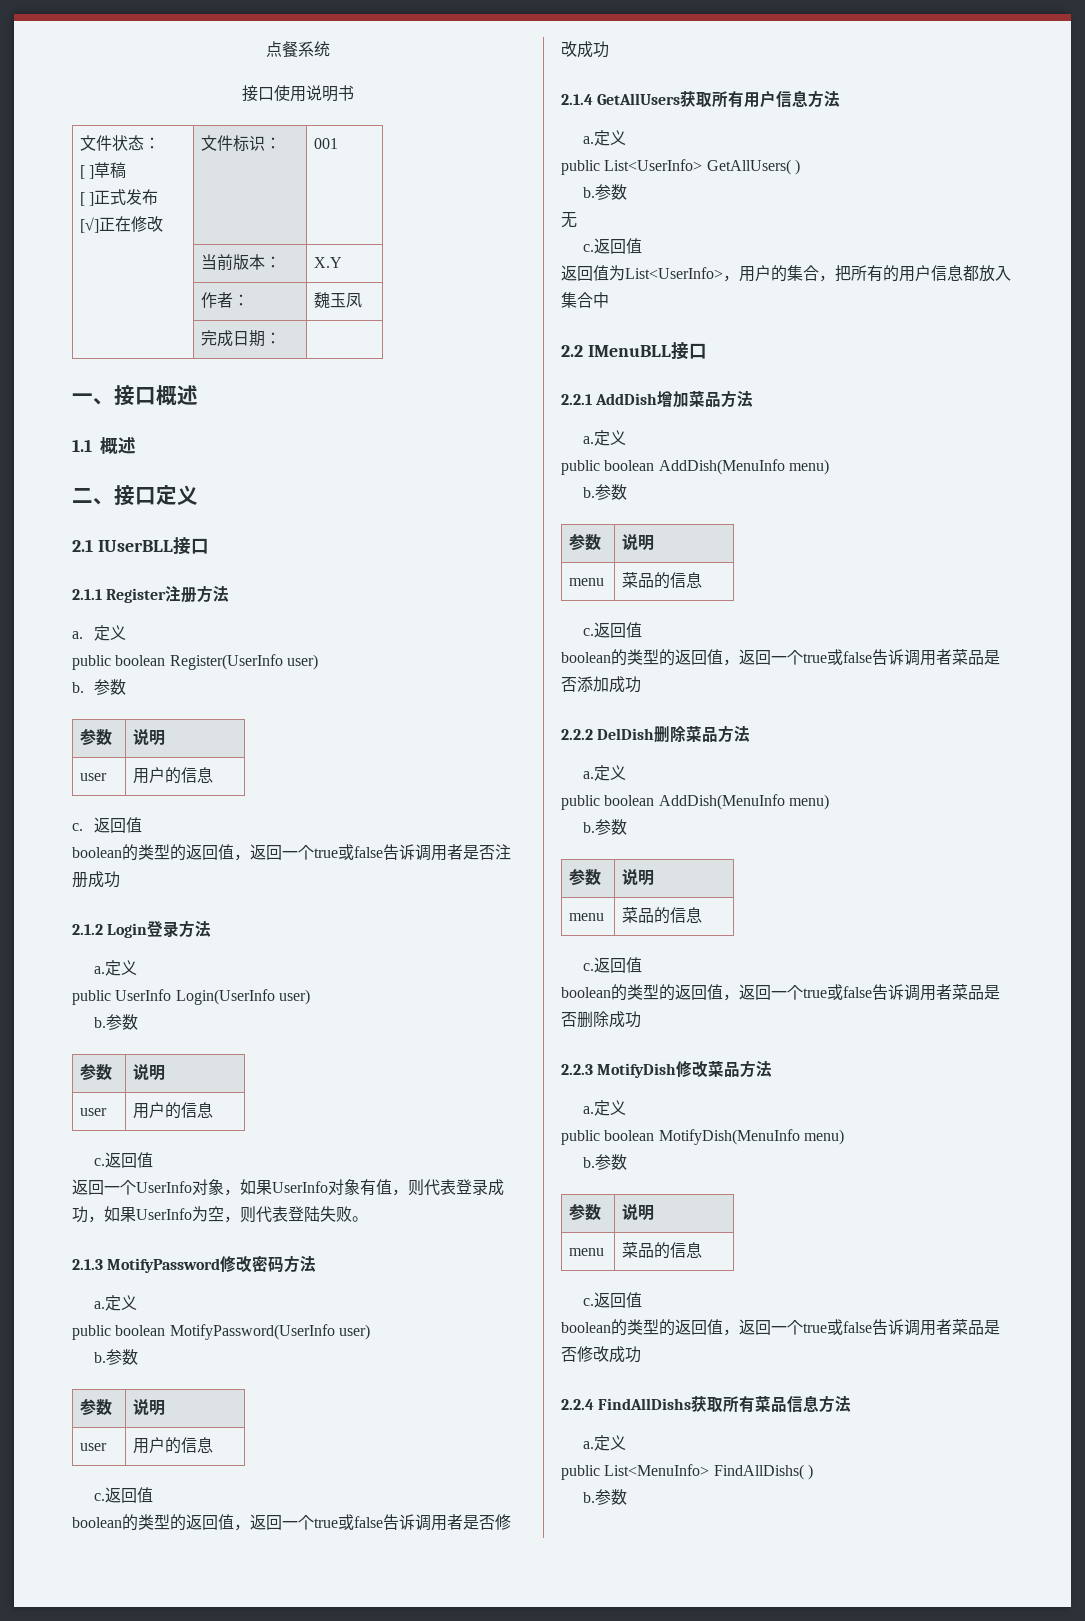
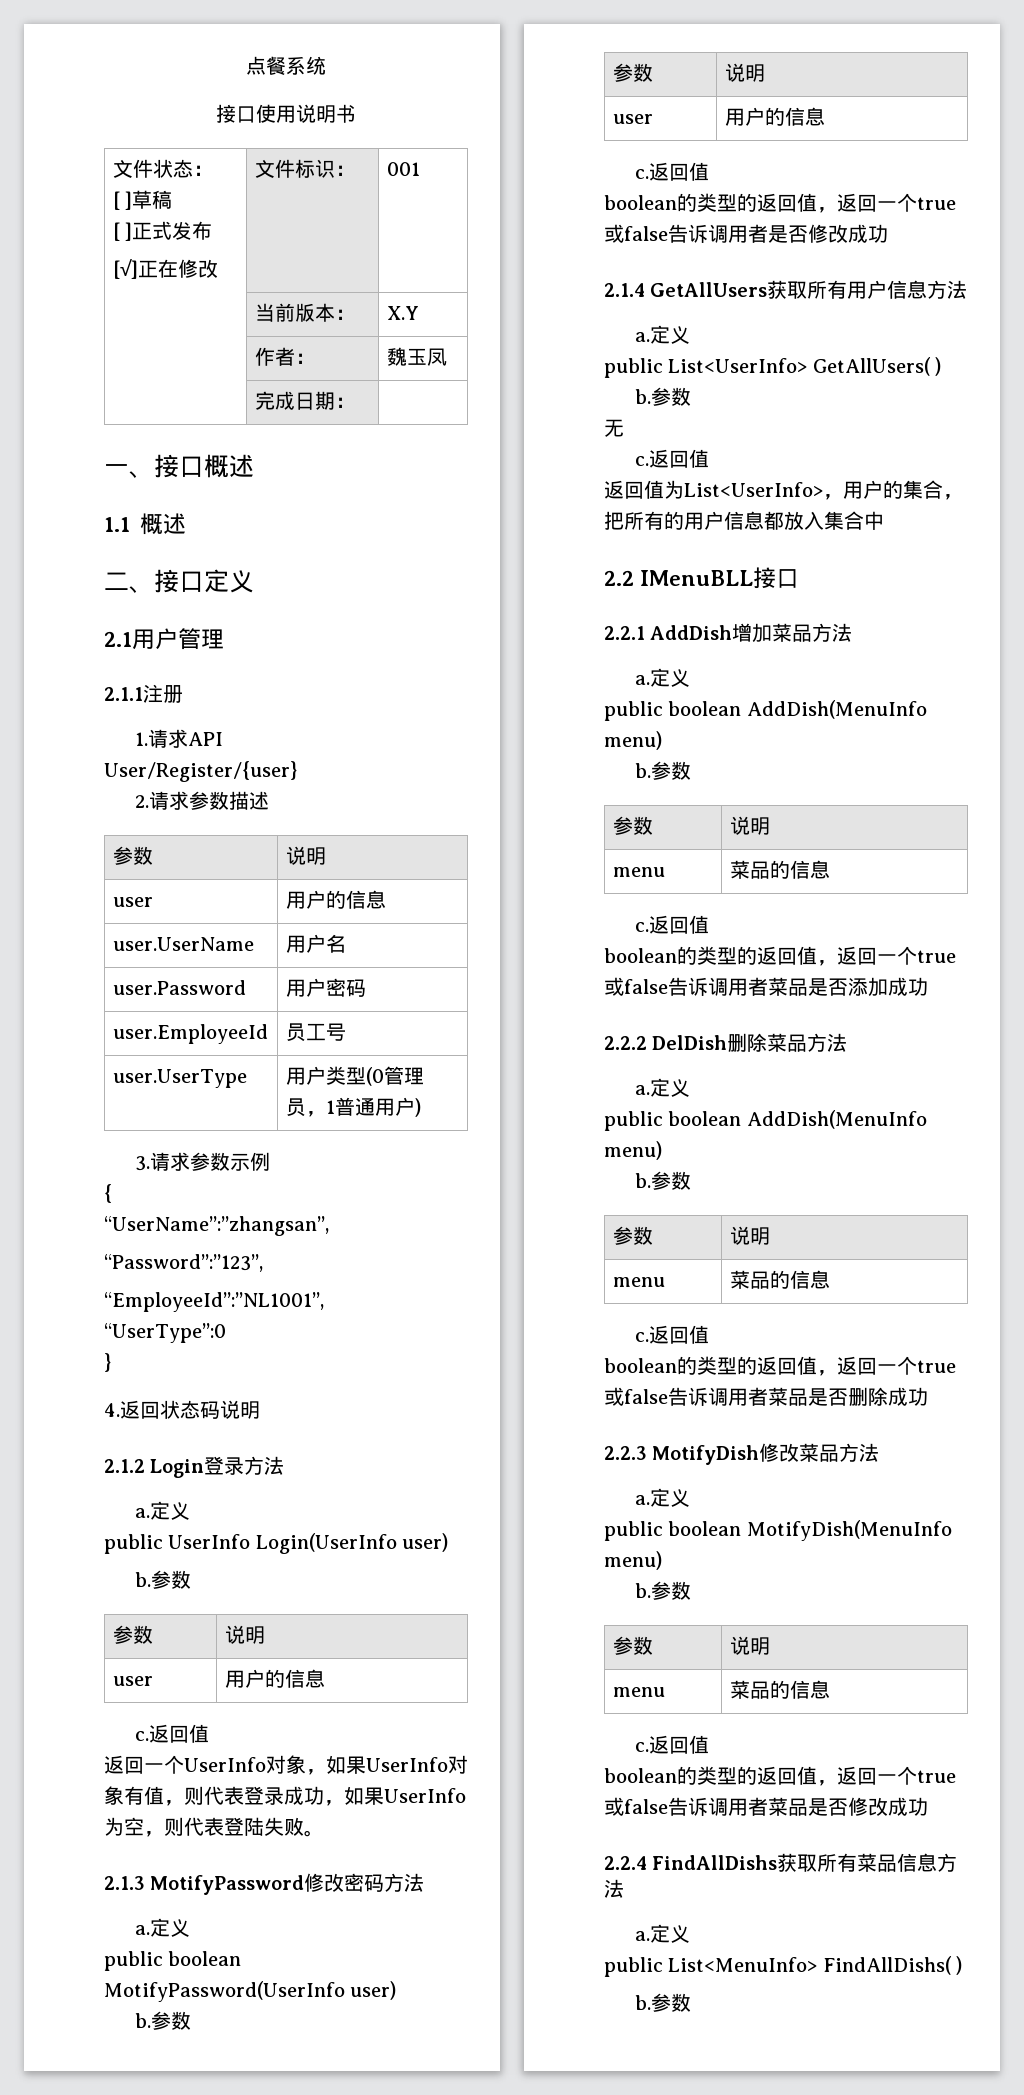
- 2.1 IUserBLL接口
+ 2.1用户管理
- 2.1.1 Register注册方法
- a.定义
- public boolean Register(UserInfo user)
- b.参数
+ 2.1.1注册
+ 1.请求API
+ User/Register/{user}
+ 2.请求参数描述
  参数 | 说明
  user | 用户的信息
- c.返回值
- boolean的类型的返回值，返回一个true或false告诉调用者是否注册成功
+ user.UserName | 用户名
+ user.Password | 用户密码
+ user.EmployeeId | 员工号
+ user.UserType | 用户类型(0管理员，1普通用户)
+ 3.请求参数示例
+ {
+ “UserName”:”zhangsan”,
+ “Password”:”123”,
+ “EmployeeId”:”NL1001”,
+ “UserType”:0
+ }
+ 4.返回状态码说明

